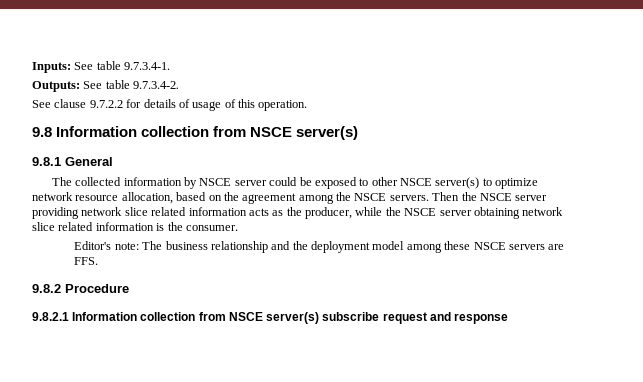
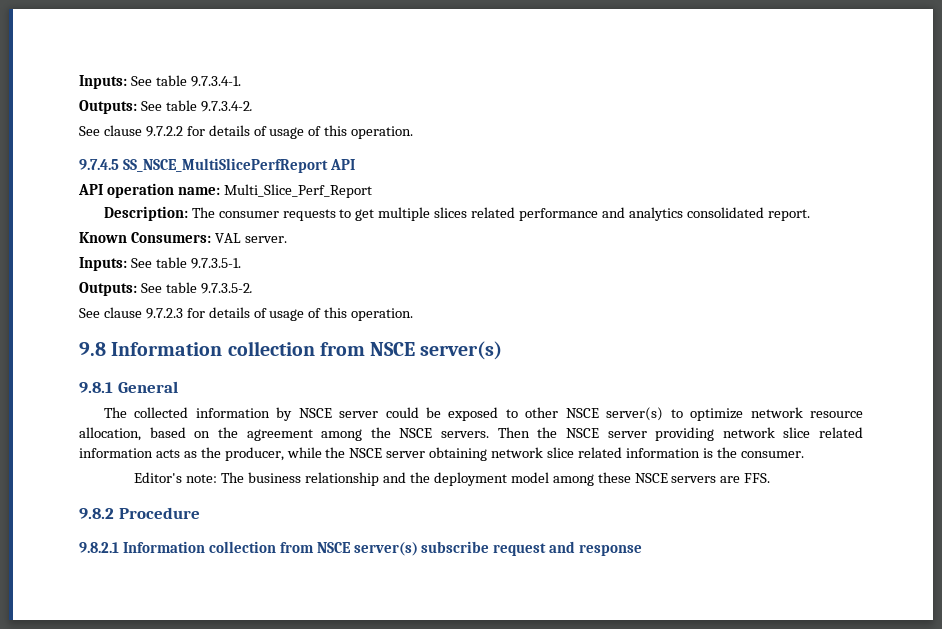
+ 9.7.4.5 SS_NSCE_MultiSlicePerfReport API
+ API operation name: Multi_Slice_Perf_Report
+ Description: The consumer requests to get multiple slices related performance and analytics consolidated report.
+ Known Consumers: VAL server.
+ Inputs: See table 9.7.3.5-1.
+ Outputs: See table 9.7.3.5-2.
+ See clause 9.7.2.3 for details of usage of this operation.

